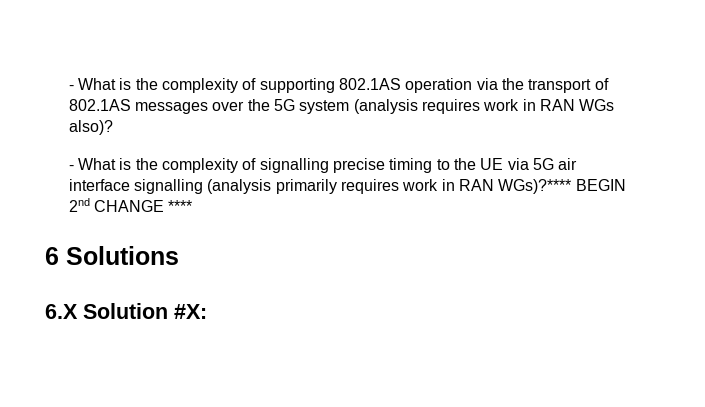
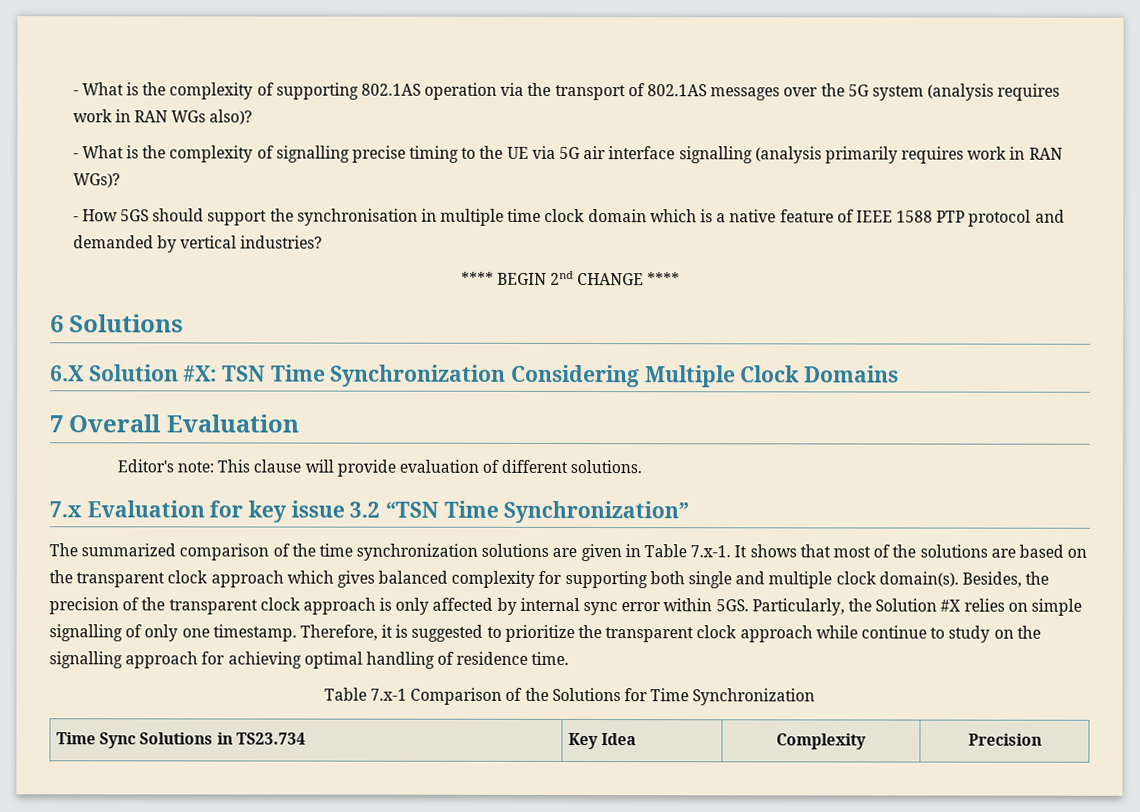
- - What is the complexity of signalling precise timing to the UE via 5G air interface signalling (analysis primarily requires work in RAN WGs)?**** BEGIN 2nd CHANGE ****
+ - What is the complexity of signalling precise timing to the UE via 5G air interface signalling (analysis primarily requires work in RAN WGs)?
+ - How 5GS should support the synchronisation in multiple time clock domain which is a native feature of IEEE 1588 PTP protocol and demanded by vertical industries?
+ **** BEGIN 2nd CHANGE ****
- 6.X Solution #X:
+ 6.X Solution #X: TSN Time Synchronization Considering Multiple Clock Domains
+ 7 Overall Evaluation
+ Editor's note: This clause will provide evaluation of different solutions.
+ 7.x Evaluation for key issue 3.2 “TSN Time Synchronization”
+ The summarized comparison of the time synchronization solutions are given in Table 7.x-1. It shows that most of the solutions are based on the transparent clock approach which gives balanced complexity for supporting both single and multiple clock domain(s). Besides, the precision of the transparent clock approach is only affected by internal sync error within 5GS. Particularly, the Solution #X relies on simple signalling of only one timestamp. Therefore, it is suggested to prioritize the transparent clock approach while continue to study on the signalling approach for achieving optimal handling of residence time.
+ Table 7.x-1 Comparison of the Solutions for Time Synchronization
+ Time Sync Solutions in TS23.734 | Key Idea | Complexity | Precision

